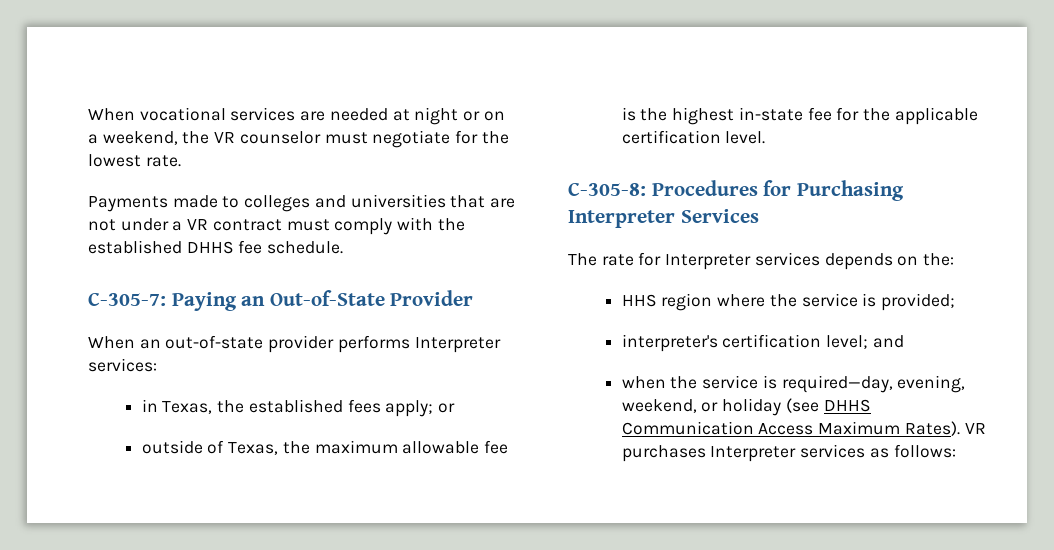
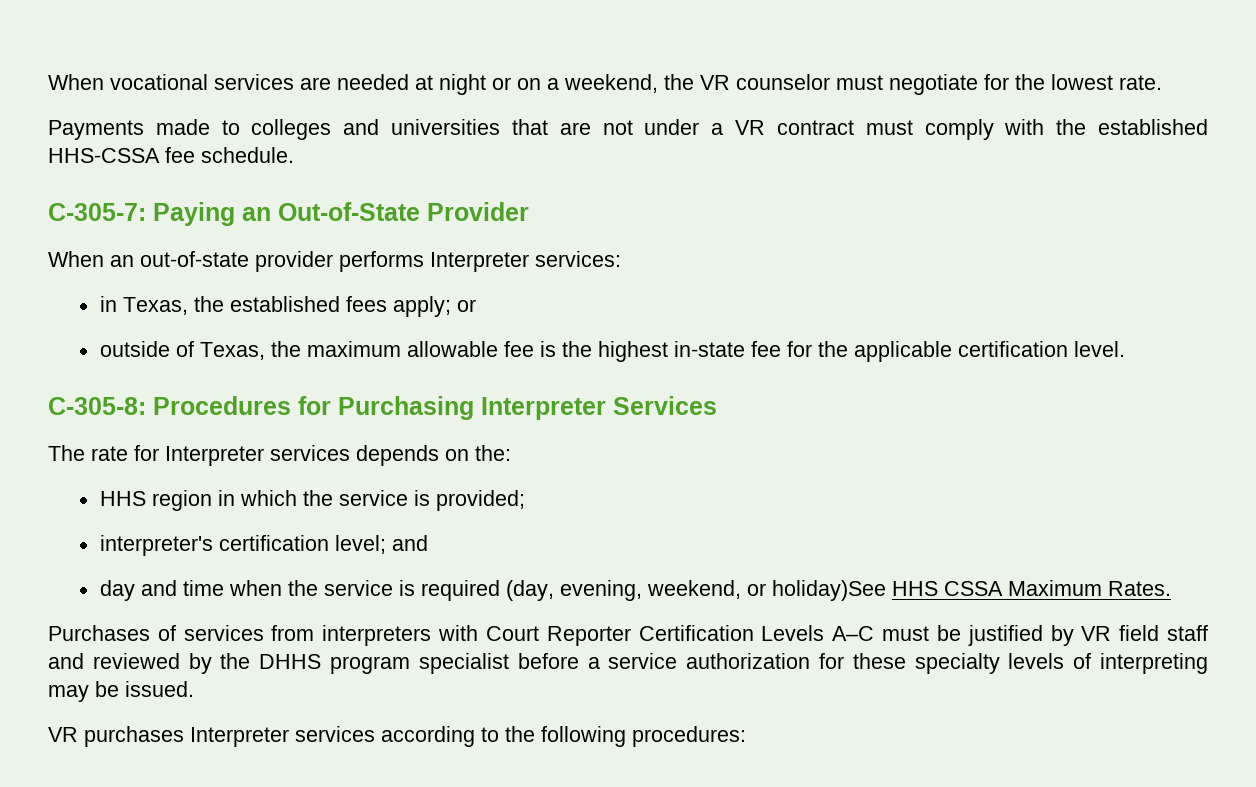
- Payments made to colleges and universities that are not under a VR contract must comply with the established DHHS fee schedule.
+ Payments made to colleges and universities that are not under a VR contract must comply with the established HHS-CSSA fee schedule.
- HHS region where the service is provided;
+ HHS region in which the service is provided;
- when the service is required—day, evening, weekend, or holiday (see DHHS Communication Access Maximum Rates). VR purchases Interpreter services as follows:
+ day and time when the service is required (day, evening, weekend, or holiday)See HHS CSSA Maximum Rates.
+ Purchases of services from interpreters with Court Reporter Certification Levels A–C must be justified by VR field staff and reviewed by the DHHS program specialist before a service authorization for these specialty levels of interpreting may be issued.
+ VR purchases Interpreter services according to the following procedures:

